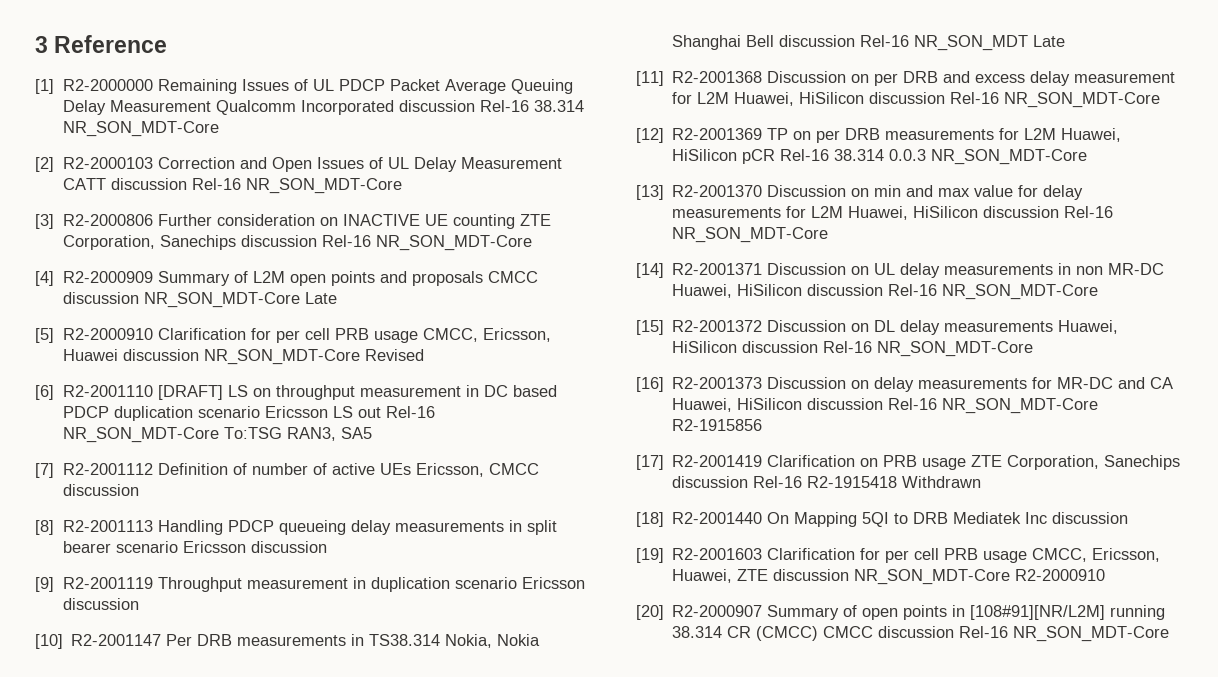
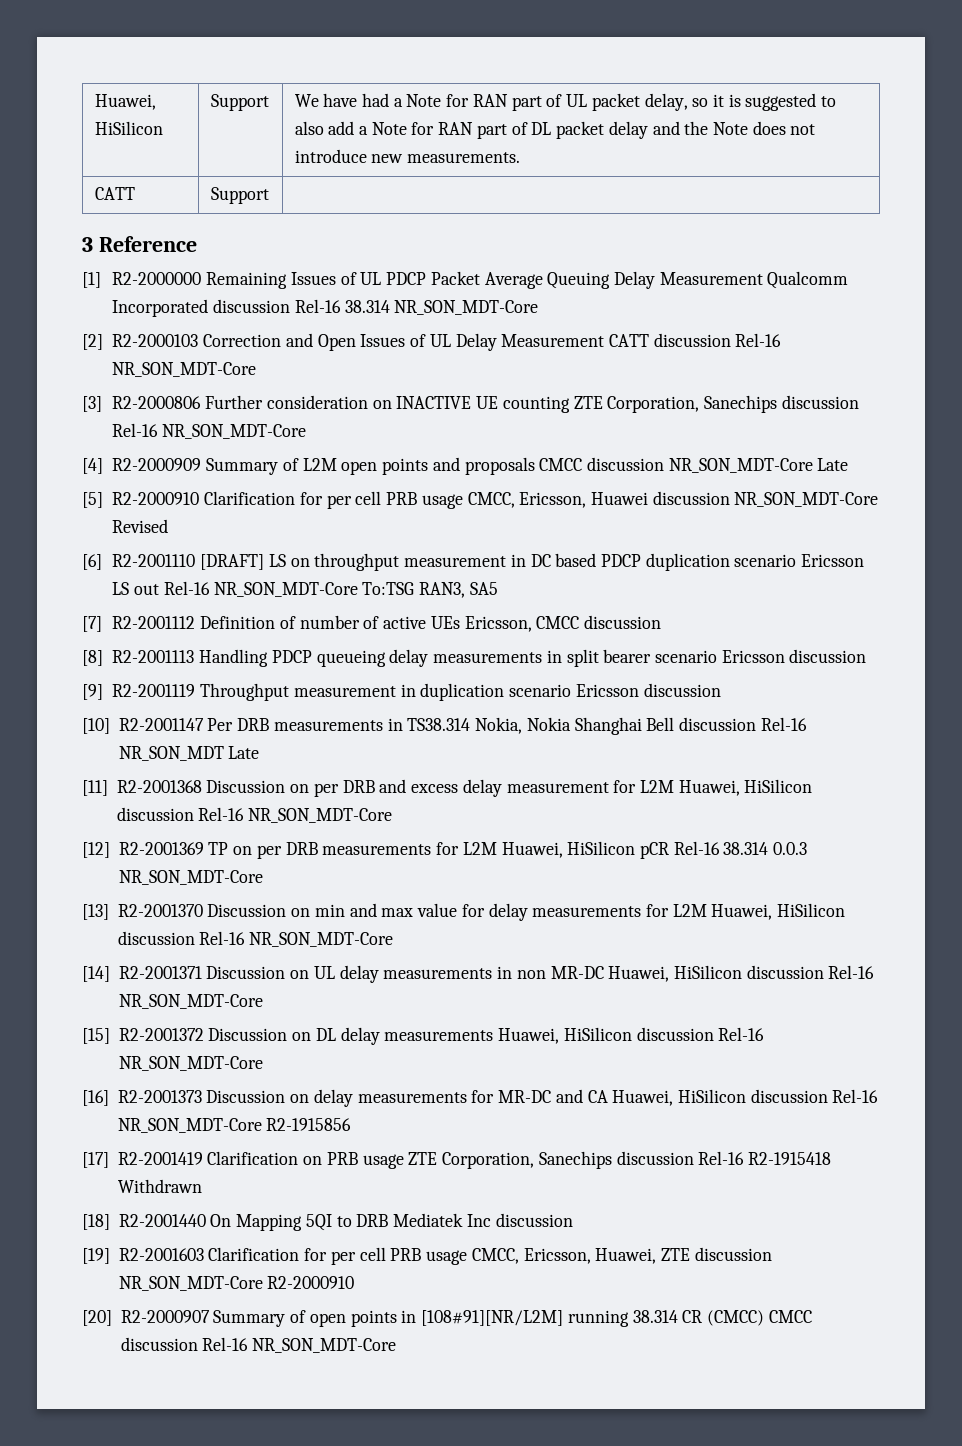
+ Huawei, HiSilicon | Support | We have had a Note for RAN part of UL packet delay, so it is suggested to also add a Note for RAN part of DL packet delay and the Note does not introduce new measurements.
+ CATT | Support |

